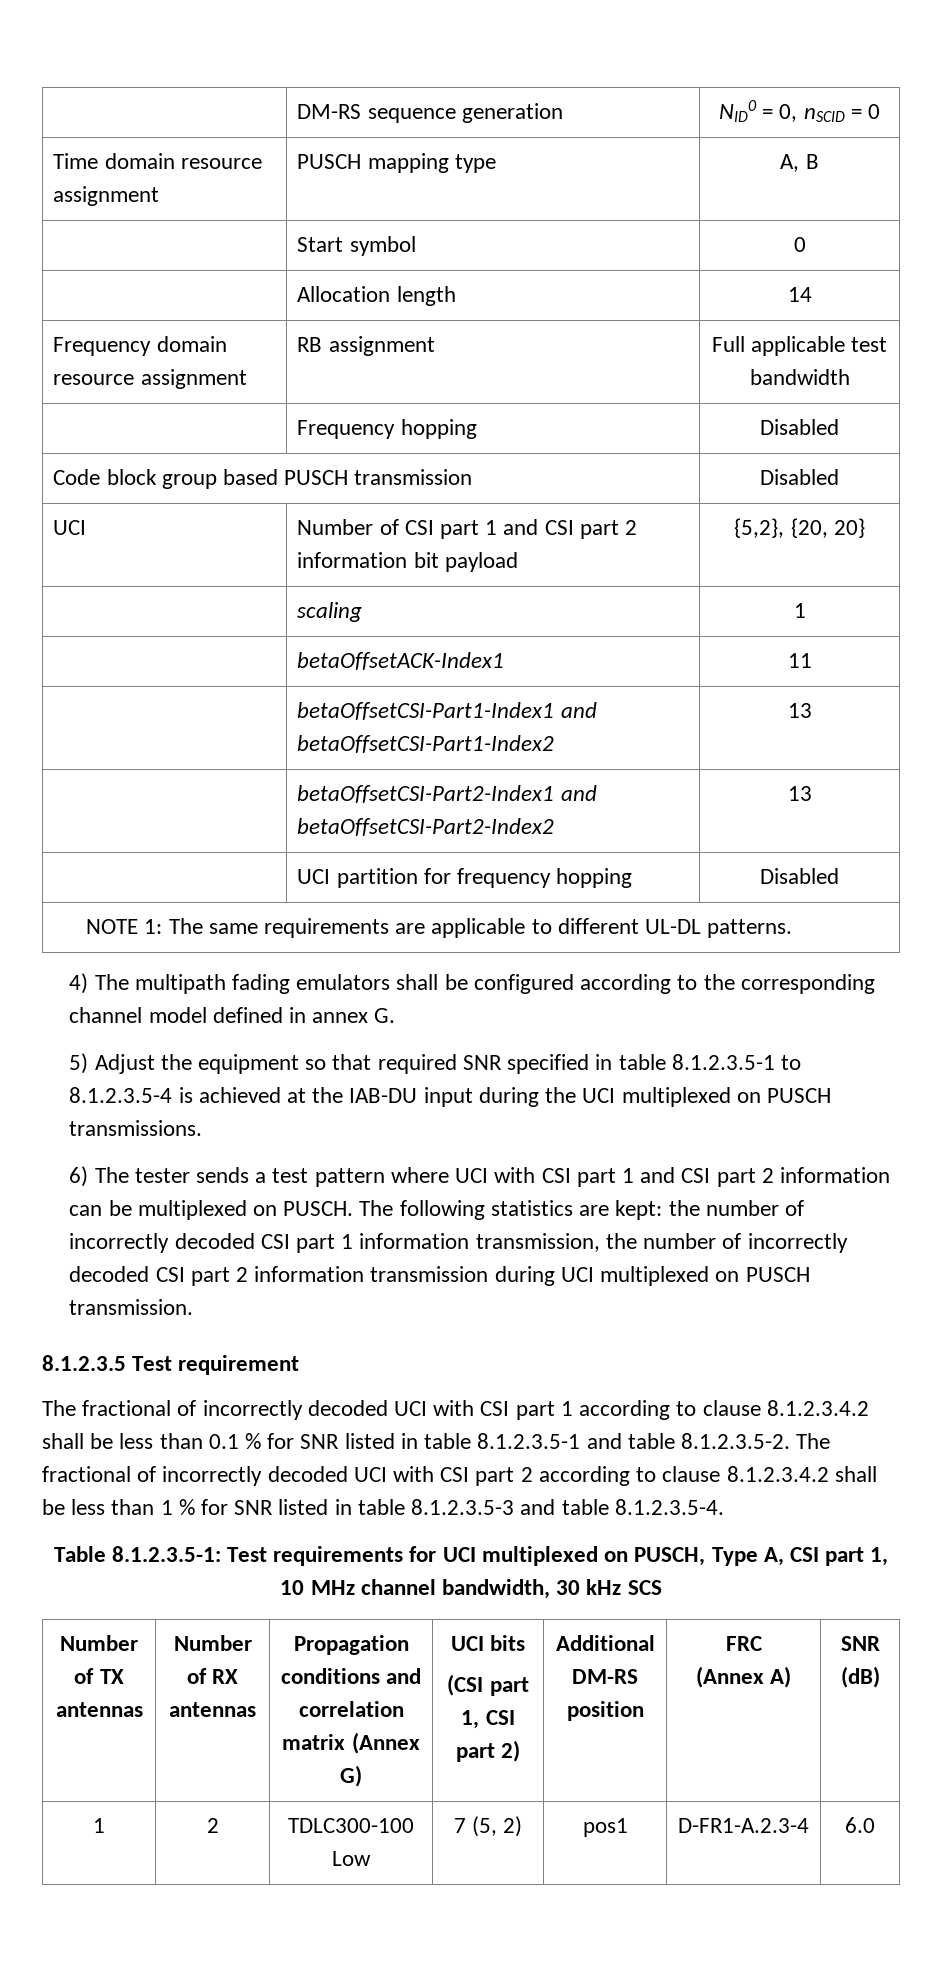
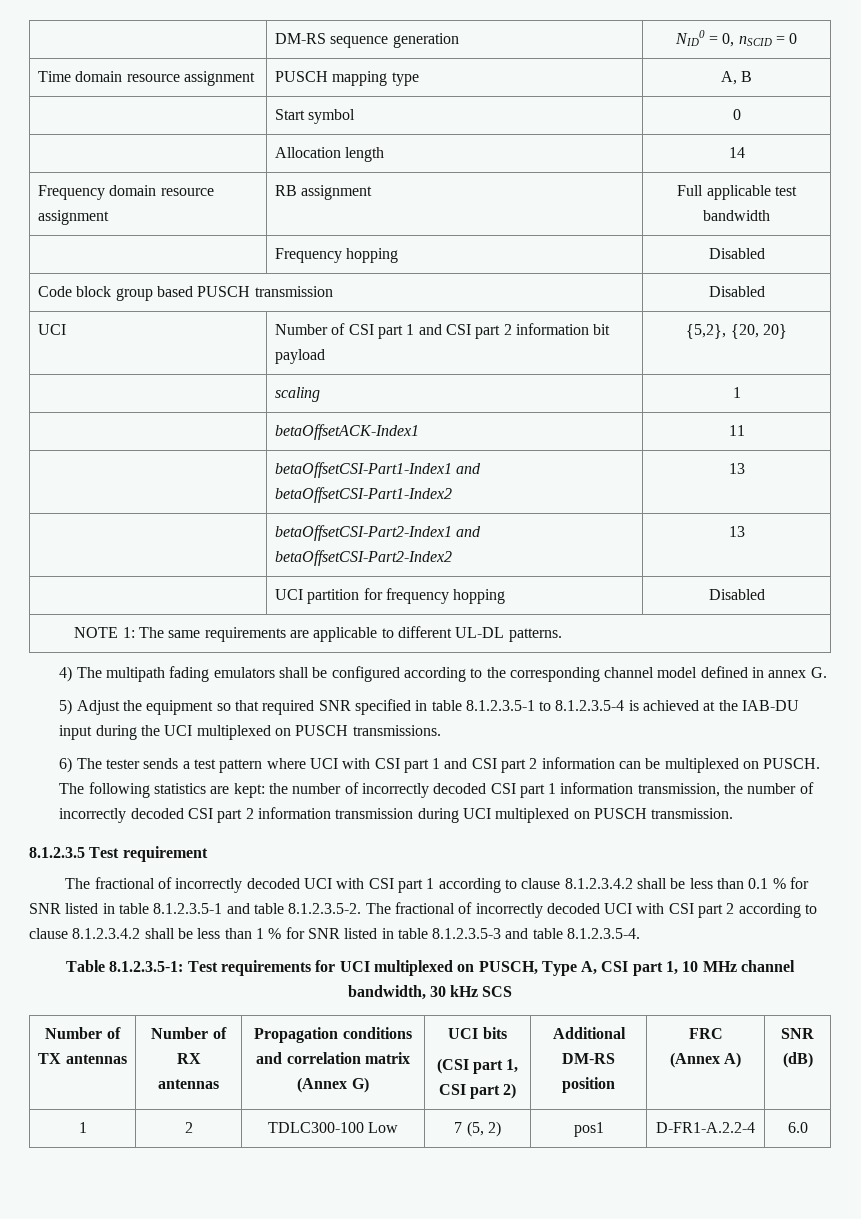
- 1 | 2 | TDLC300-100 Low | 7 (5, 2) | pos1 | D-FR1-A.2.3-4 | 6.0
+ 1 | 2 | TDLC300-100 Low | 7 (5, 2) | pos1 | D-FR1-A.2.2-4 | 6.0

